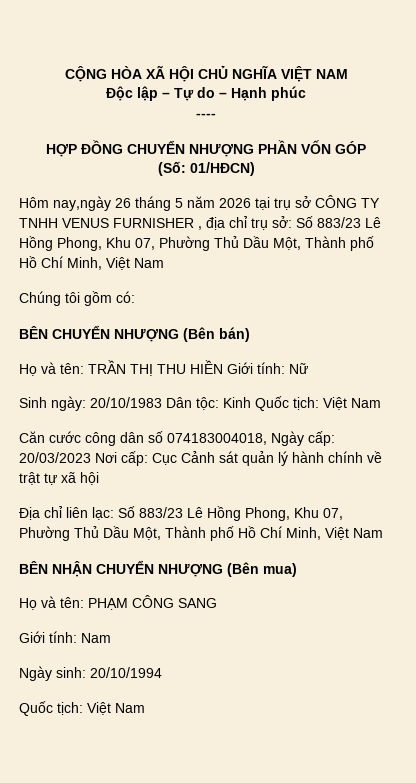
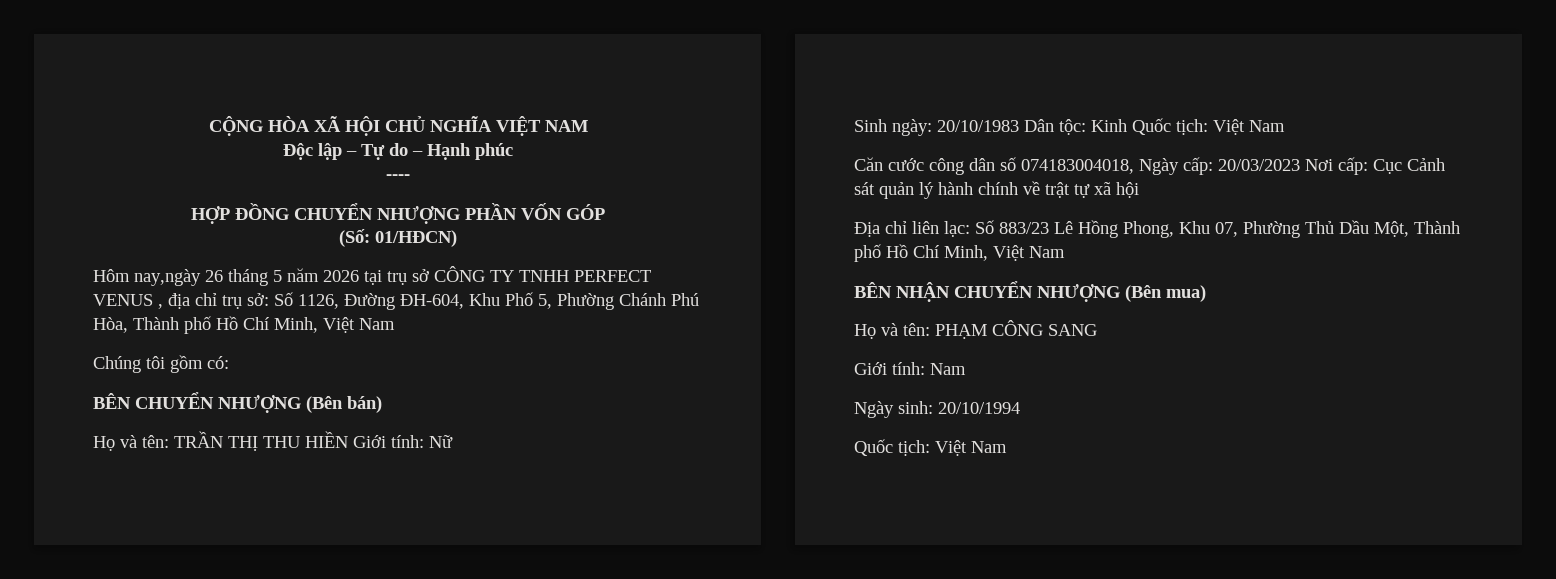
- Hôm nay,ngày 26 tháng 5 năm 2026 tại trụ sở CÔNG TY TNHH VENUS FURNISHER , địa chỉ trụ sở: Số 883/23 Lê Hồng Phong, Khu 07, Phường Thủ Dầu Một, Thành phố Hồ Chí Minh, Việt Nam
+ Hôm nay,ngày 26 tháng 5 năm 2026 tại trụ sở CÔNG TY TNHH PERFECT VENUS , địa chỉ trụ sở: Số 1126, Đường ĐH-604, Khu Phố 5, Phường Chánh Phú Hòa, Thành phố Hồ Chí Minh, Việt Nam

